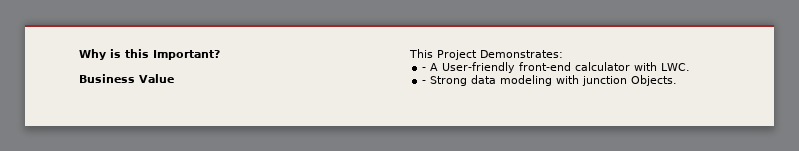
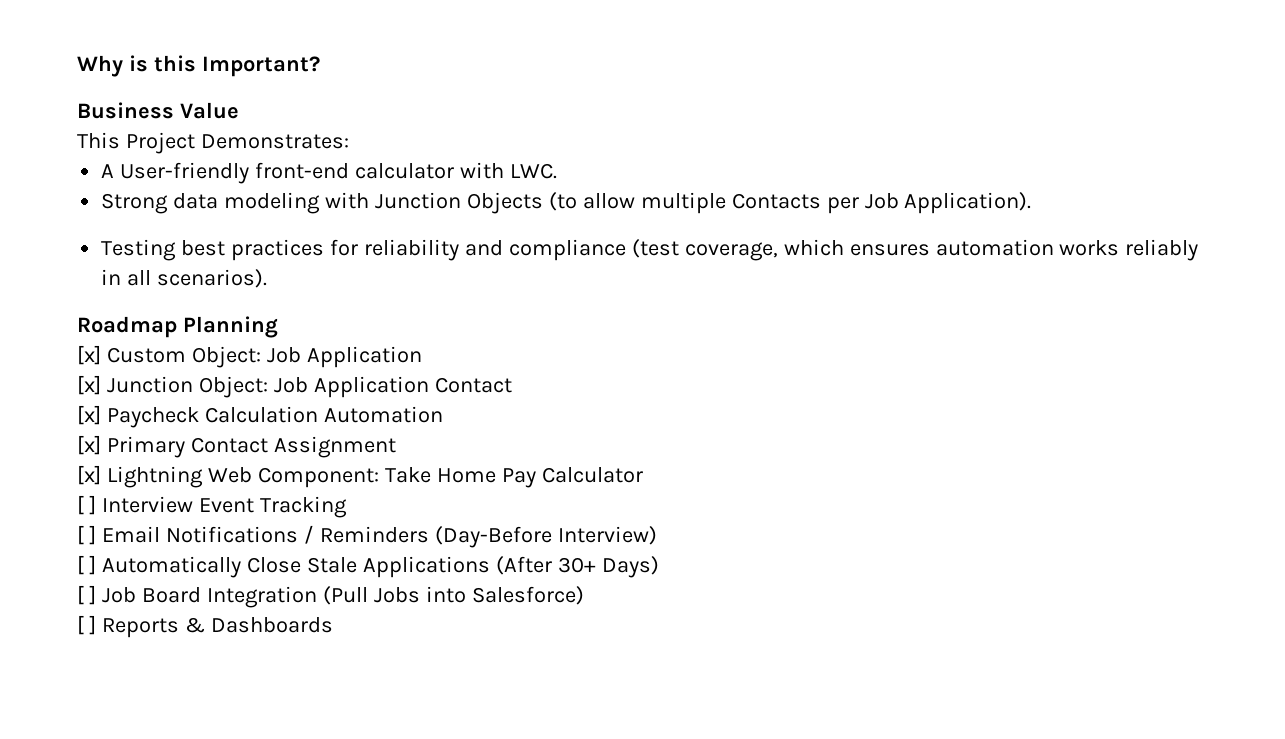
- - A User-friendly front-end calculator with LWC.
+ A User-friendly front-end calculator with LWC.
- - Strong data modeling with junction Objects.
+ Strong data modeling with Junction Objects (to allow multiple Contacts per Job Application).
+ Testing best practices for reliability and compliance (test coverage, which ensures automation works reliably in all scenarios).
+ Roadmap Planning
+ [x] Custom Object: Job Application
+ [x] Junction Object: Job Application Contact
+ [x] Paycheck Calculation Automation
+ [x] Primary Contact Assignment
+ [x] Lightning Web Component: Take Home Pay Calculator
+ [ ] Interview Event Tracking
+ [ ] Email Notifications / Reminders (Day-Before Interview)
+ [ ] Automatically Close Stale Applications (After 30+ Days)
+ [ ] Job Board Integration (Pull Jobs into Salesforce)
+ [ ] Reports & Dashboards

